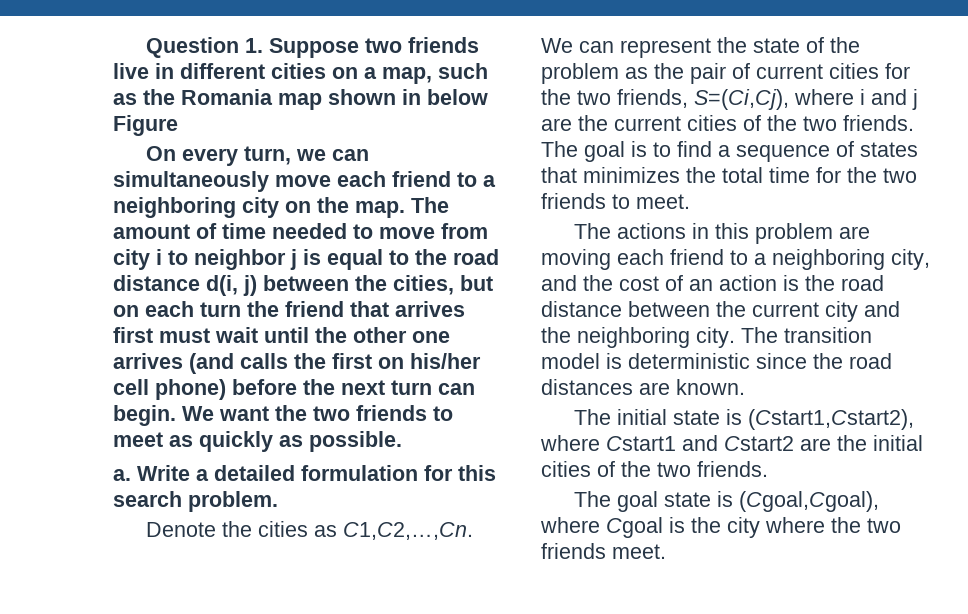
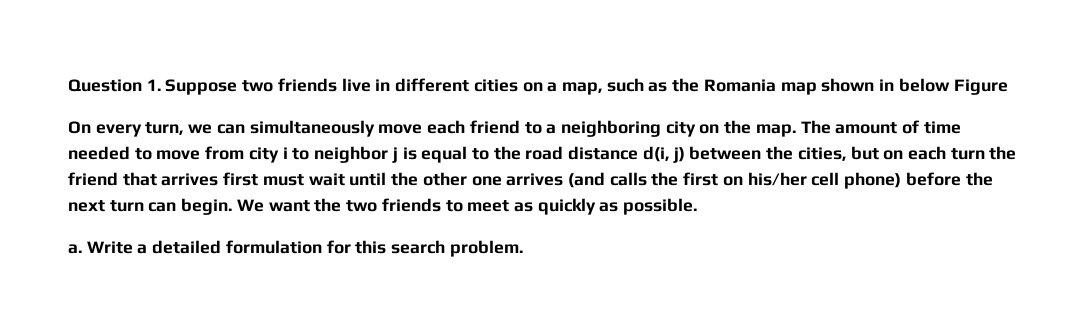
- Denote the cities as C1,C2,…,Cn. We can represent the state of the problem as the pair of current cities for the two friends, S=(Ci,Cj), where i and j are the current cities of the two friends. The goal is to find a sequence of states that minimizes the total time for the two friends to meet.
- The actions in this problem are moving each friend to a neighboring city, and the cost of an action is the road distance between the current city and the neighboring city. The transition model is deterministic since the road distances are known.
- The initial state is (Cstart1,Cstart2), where Cstart1 and Cstart2 are the initial cities of the two friends.
- The goal state is (Cgoal,Cgoal), where Cgoal is the city where the two friends meet.

